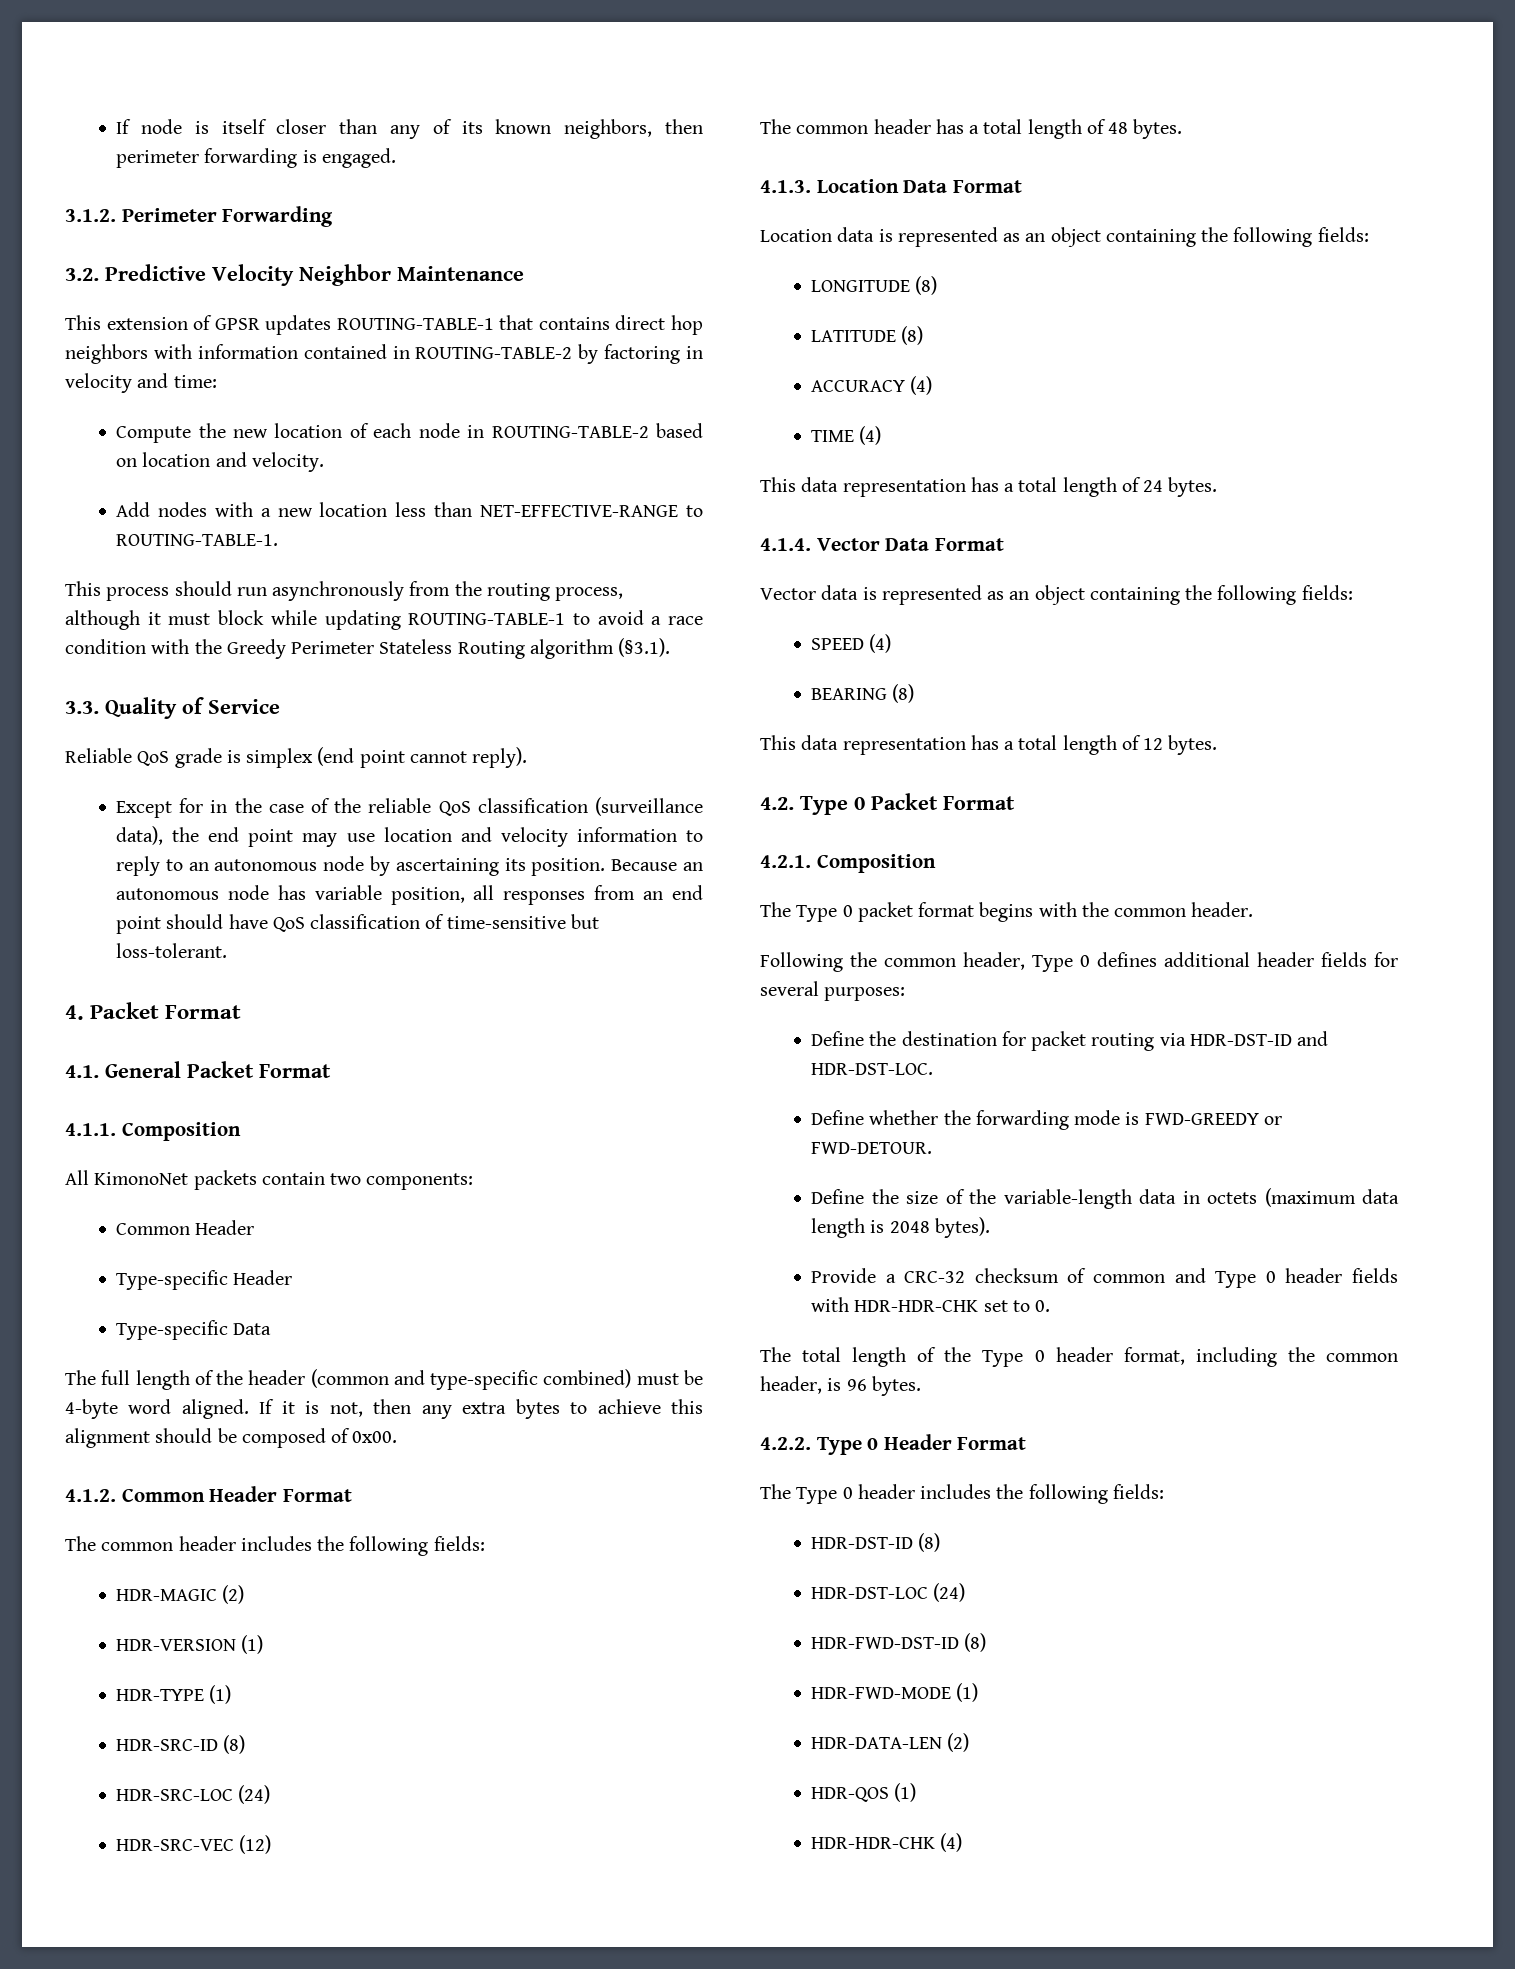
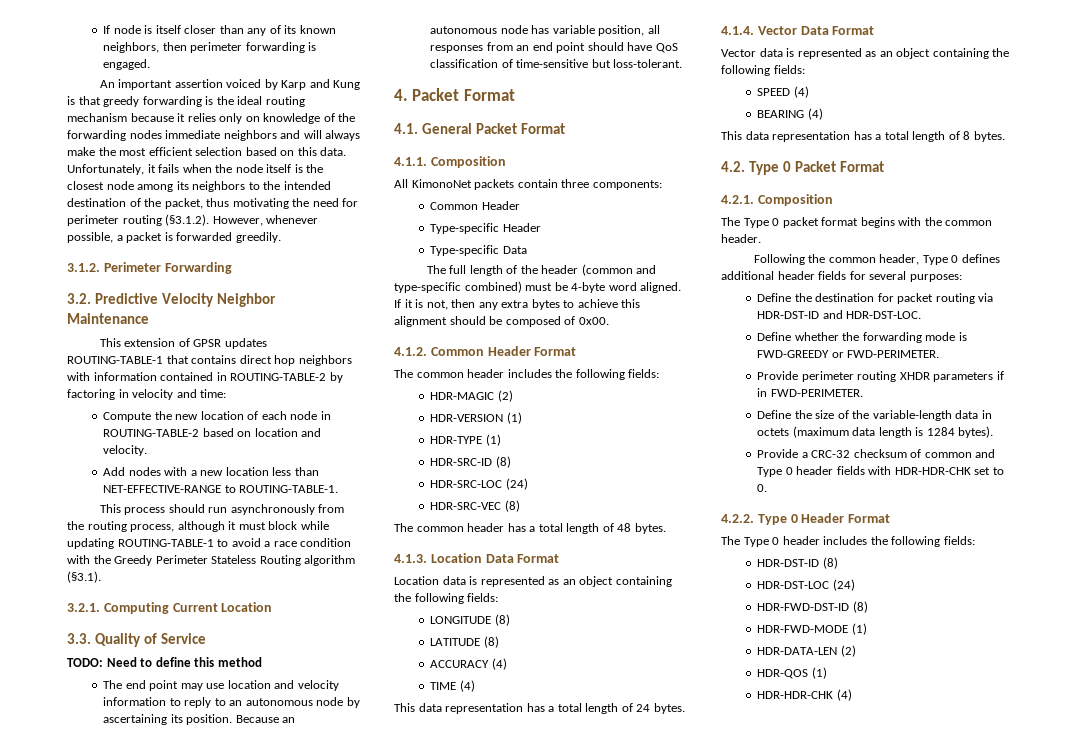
+ An important assertion voiced by Karp and Kung is that greedy forwarding is the ideal routing mechanism because it relies only on knowledge of the forwarding nodes immediate neighbors and will always make the most efficient selection based on this data. Unfortunately, it fails when the node itself is the closest node among its neighbors to the intended destination of the packet, thus motivating the need for perimeter routing (§3.1.2). However, whenever possible, a packet is forwarded greedily.
+ 3.2.1. Computing Current Location
- Reliable QoS grade is simplex (end point cannot reply).
- Except for in the case of the reliable QoS classification (surveillance data), the end point may use location and velocity information to reply to an autonomous node by ascertaining its position.
+ TODO: Need to define this method
+ The end point may use location and velocity information to reply to an autonomous node by ascertaining its position.
- All KimonoNet packets contain two components:
+ All KimonoNet packets contain three components:
- HDR-SRC-VEC (12)
+ HDR-SRC-VEC (8)
- BEARING (8)
- This data representation has a total length of 12 bytes.
+ BEARING (4)
+ This data representation has a total length of 8 bytes.
- Define whether the forwarding mode is FWD-GREEDY or FWD-DETOUR.
+ Define whether the forwarding mode is FWD-GREEDY or FWD-PERIMETER.
+ Provide perimeter routing XHDR parameters if in FWD-PERIMETER.
- Define the size of the variable-length data in octets (maximum data length is 2048 bytes).
+ Define the size of the variable-length data in octets (maximum data length is 1284 bytes).
- The total length of the Type 0 header format, including the common header, is 96 bytes.

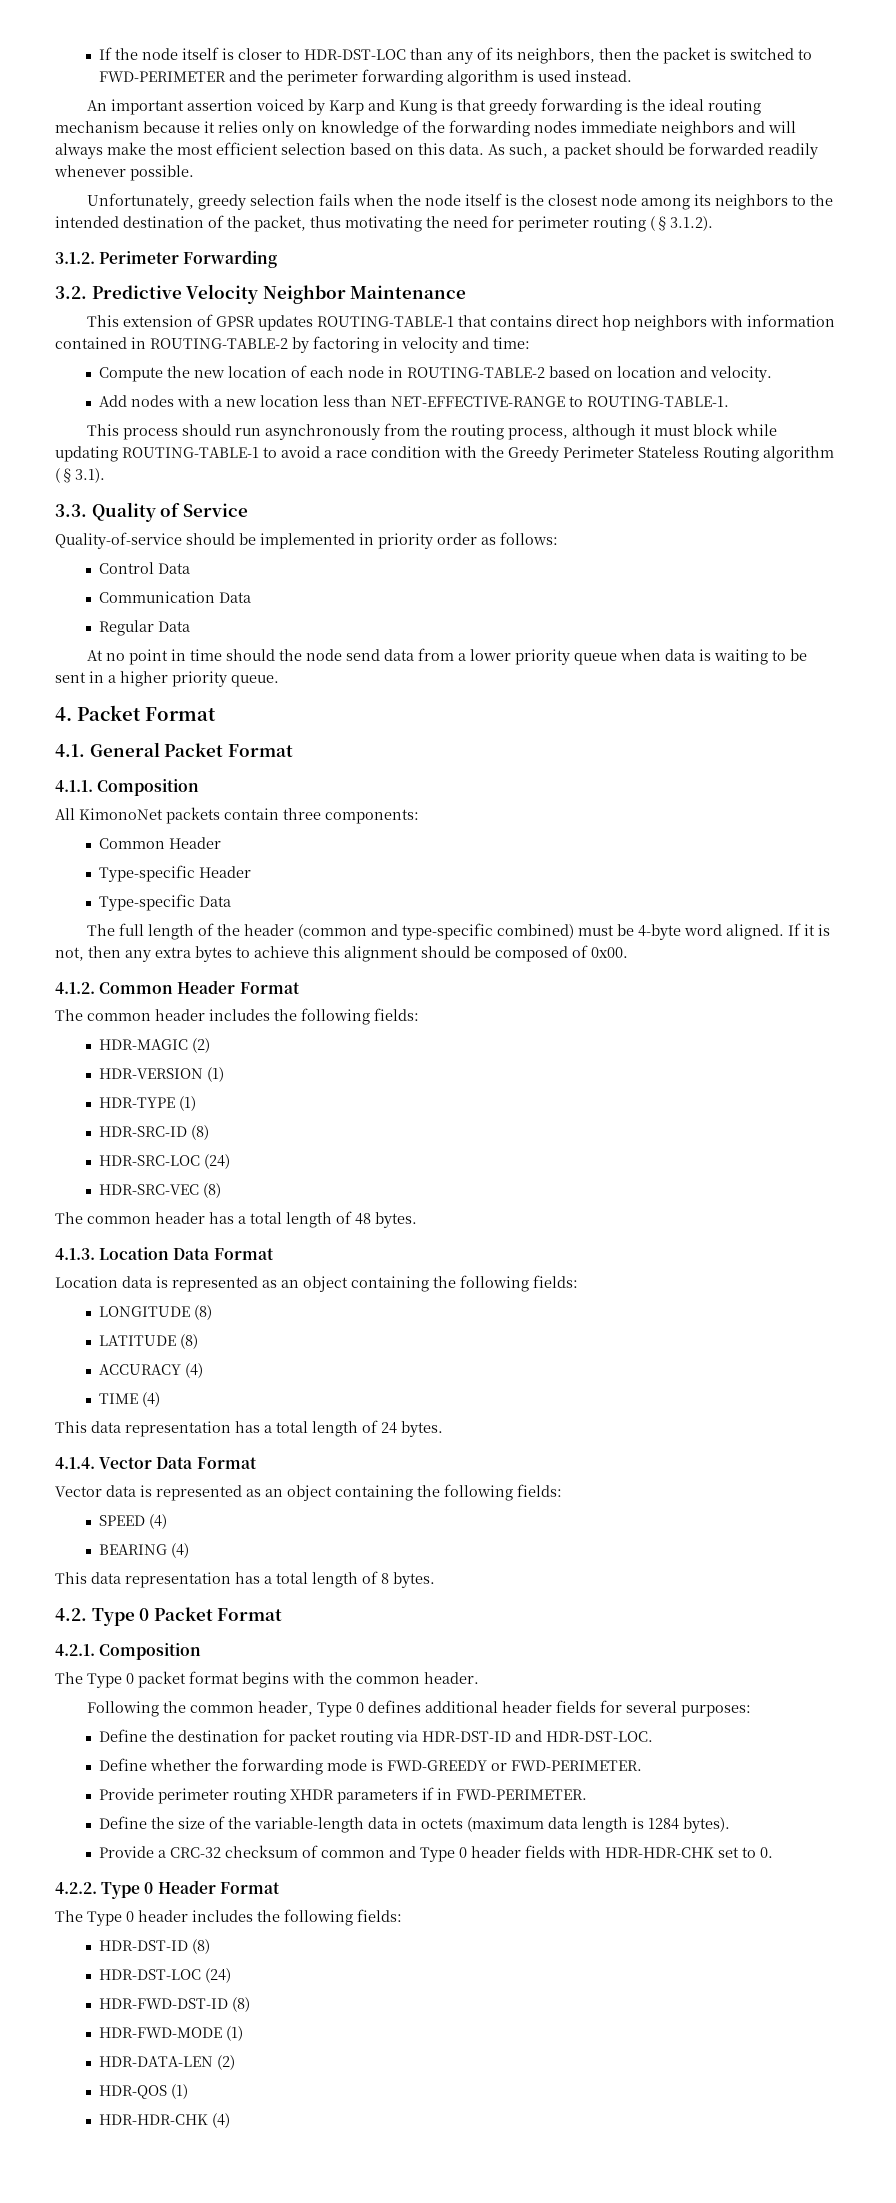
- If node is itself closer than any of its known neighbors, then perimeter forwarding is engaged.
+ If the node itself is closer to HDR-DST-LOC than any of its neighbors, then the packet is switched to FWD-PERIMETER and the perimeter forwarding algorithm is used instead.
- Unfortunately, it fails when the node itself is the closest node among its neighbors to the intended destination of the packet, thus motivating the need for perimeter routing (§3.1.2). However, whenever possible, a packet is forwarded greedily.
+ As such, a packet should be forwarded readily whenever possible.
+ Unfortunately, greedy selection fails when the node itself is the closest node among its neighbors to the intended destination of the packet, thus motivating the need for perimeter routing (§3.1.2).
- 3.2.1. Computing Current Location
- TODO: Need to define this method
- The end point may use location and velocity information to reply to an autonomous node by ascertaining its position. Because an autonomous node has variable position, all responses from an end point should have QoS classification of time-sensitive but loss-tolerant.
+ Quality-of-service should be implemented in priority order as follows:
+ Control Data
+ Communication Data
+ Regular Data
+ At no point in time should the node send data from a lower priority queue when data is waiting to be sent in a higher priority queue.

